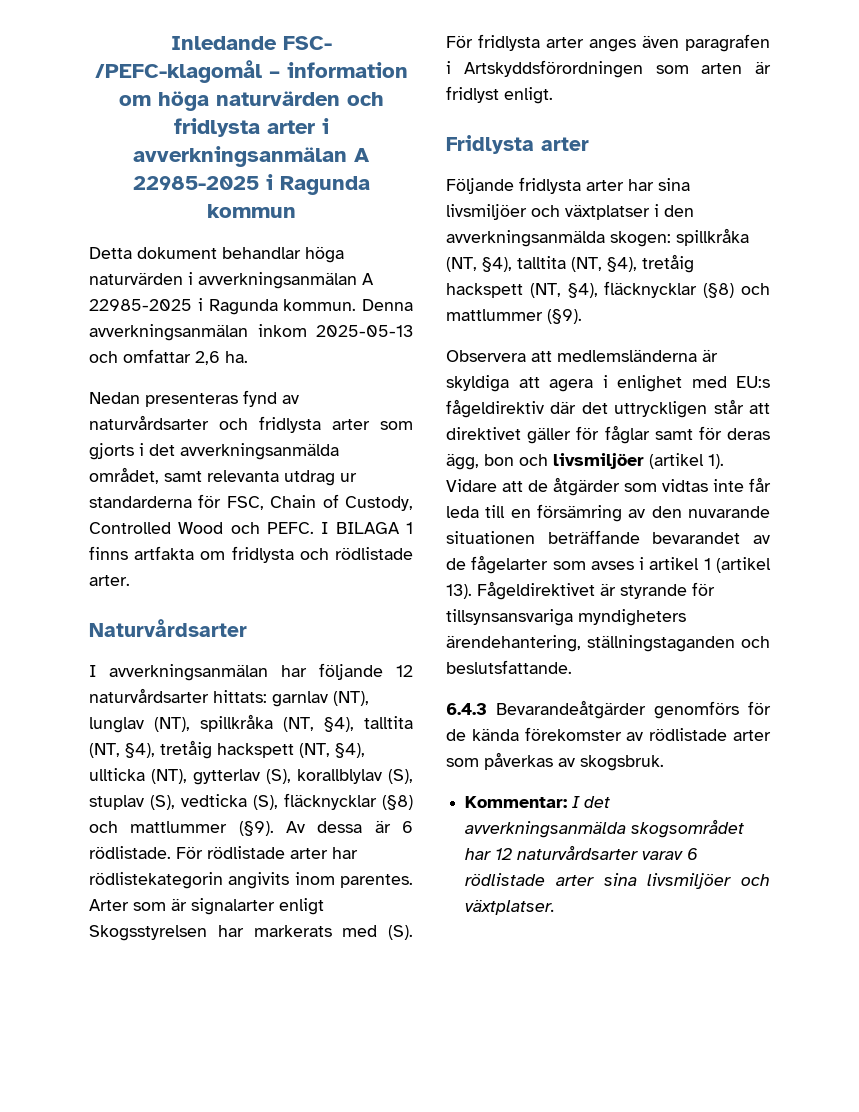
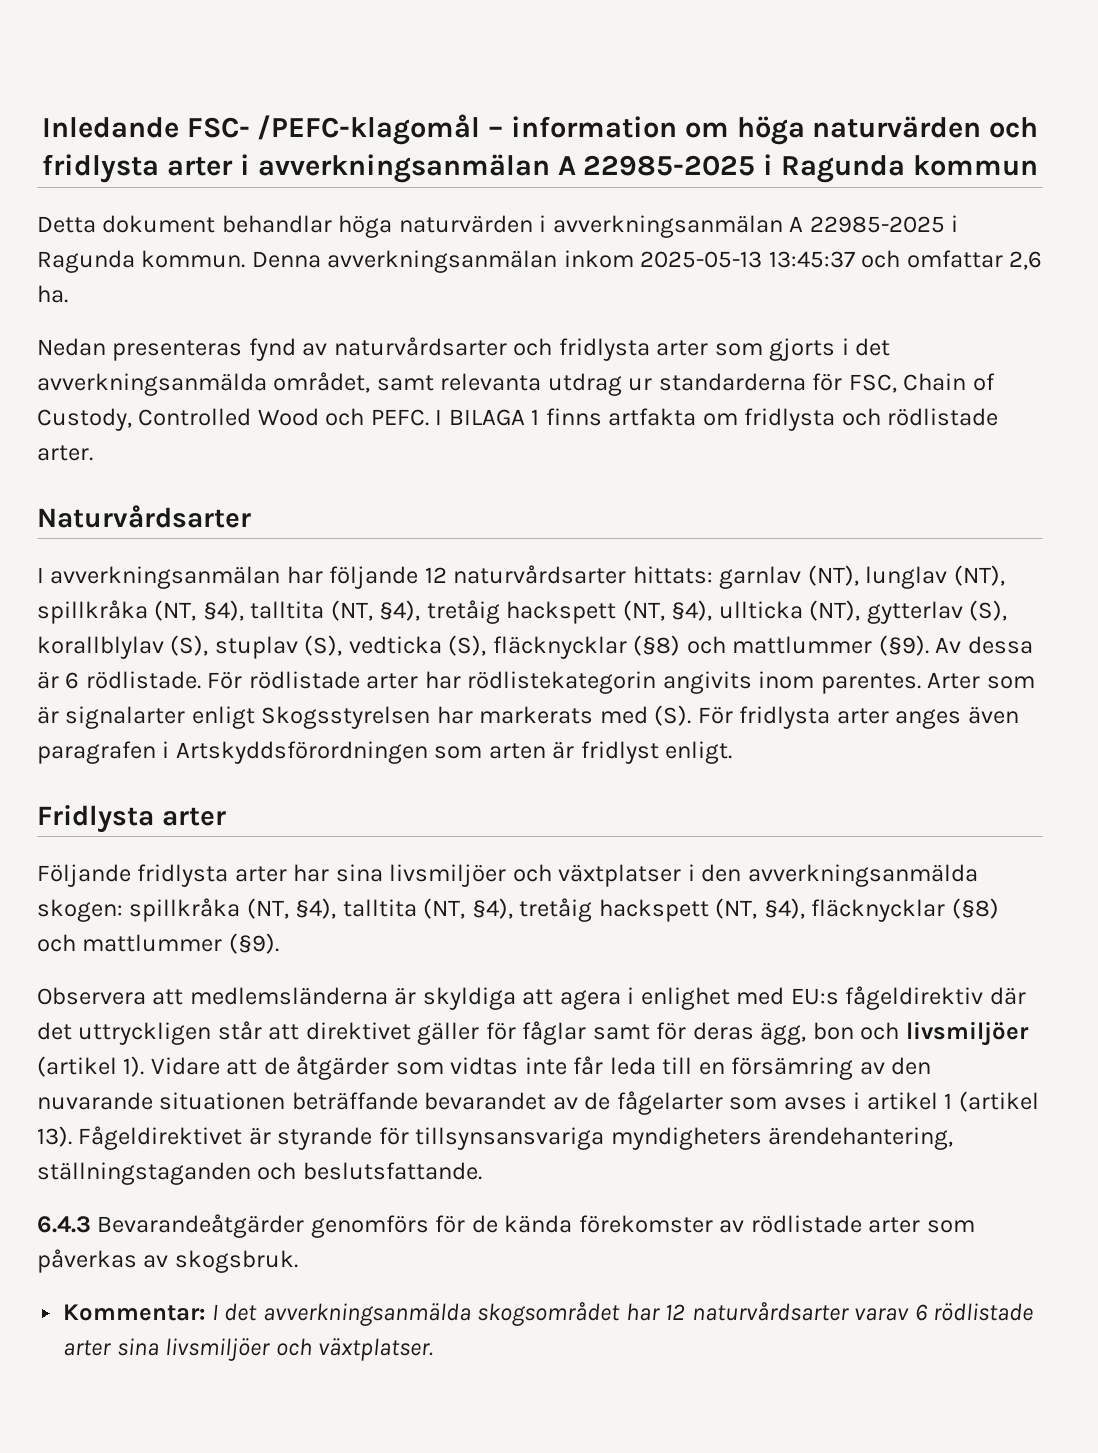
- Denna avverkningsanmälan inkom 2025-05-13 och omfattar 2,6 ha.
+ Denna avverkningsanmälan inkom 2025-05-13 13:45:37 och omfattar 2,6 ha.

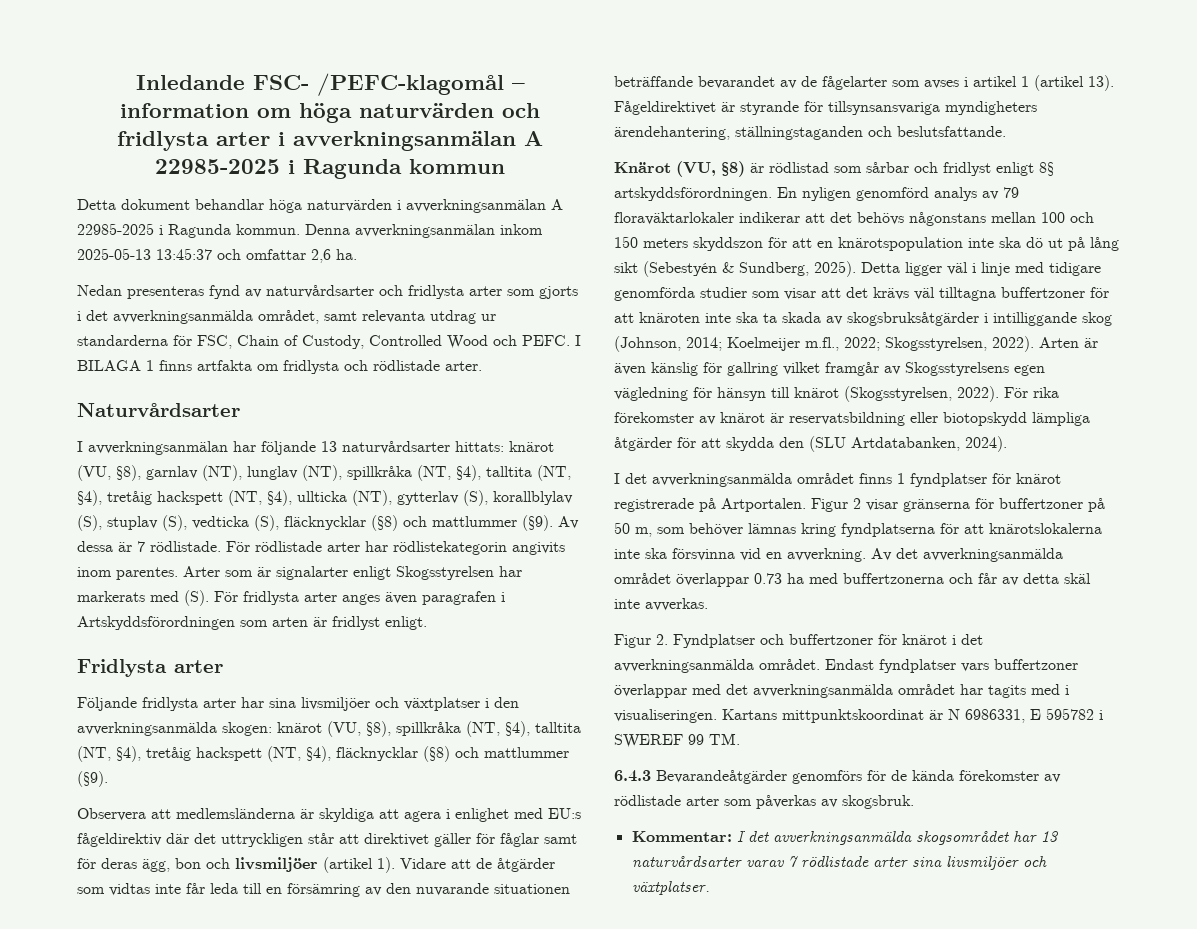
- I avverkningsanmälan har följande 12 naturvårdsarter hittats: garnlav (NT), lunglav (NT), spillkråka (NT, §4), talltita (NT, §4), tretåig hackspett (NT, §4), ullticka (NT), gytterlav (S), korallblylav (S), stuplav (S), vedticka (S), fläcknycklar (§8) och mattlummer (§9).
+ I avverkningsanmälan har följande 13 naturvårdsarter hittats: knärot (VU, §8), garnlav (NT), lunglav (NT), spillkråka (NT, §4), talltita (NT, §4), tretåig hackspett (NT, §4), ullticka (NT), gytterlav (S), korallblylav (S), stuplav (S), vedticka (S), fläcknycklar (§8) och mattlummer (§9).
- Av dessa är 6 rödlistade.
+ Av dessa är 7 rödlistade.
- Följande fridlysta arter har sina livsmiljöer och växtplatser i den avverkningsanmälda skogen: spillkråka (NT, §4), talltita (NT, §4), tretåig hackspett (NT, §4), fläcknycklar (§8) och mattlummer (§9).
+ Följande fridlysta arter har sina livsmiljöer och växtplatser i den avverkningsanmälda skogen: knärot (VU, §8), spillkråka (NT, §4), talltita (NT, §4), tretåig hackspett (NT, §4), fläcknycklar (§8) och mattlummer (§9).
+ Knärot (VU, §8) är rödlistad som sårbar och fridlyst enligt 8§ artskyddsförordningen. En nyligen genomförd analys av 79 floraväktarlokaler indikerar att det behövs någonstans mellan 100 och 150 meters skyddszon för att en knärotspopulation inte ska dö ut på lång sikt (Sebestyén & Sundberg, 2025). Detta ligger väl i linje med tidigare genomförda studier som visar att det krävs väl tilltagna buffertzoner för att knäroten inte ska ta skada av skogsbruksåtgärder i intilliggande skog (Johnson, 2014; Koelmeijer m.fl., 2022; Skogsstyrelsen, 2022). Arten är även känslig för gallring vilket framgår av Skogsstyrelsens egen vägledning för hänsyn till knärot (Skogsstyrelsen, 2022). För rika förekomster av knärot är reservatsbildning eller biotopskydd lämpliga åtgärder för att skydda den (SLU Artdatabanken, 2024).
+ I det avverkningsanmälda området finns 1 fyndplatser för knärot registrerade på Artportalen. Figur 2 visar gränserna för buffertzoner på 50 m, som behöver lämnas kring fyndplatserna för att knärotslokalerna inte ska försvinna vid en avverkning. Av det avverkningsanmälda området överlappar 0.73 ha med buffertzonerna och får av detta skäl inte avverkas.
+ Figur 2. Fyndplatser och buffertzoner för knärot i det avverkningsanmälda området. Endast fyndplatser vars buffertzoner överlappar med det avverkningsanmälda området har tagits med i visualiseringen. Kartans mittpunktskoordinat är N 6986331, E 595782 i SWEREF 99 TM.
- Kommentar: I det avverkningsanmälda skogsområdet har 12 naturvårdsarter varav 6 rödlistade arter sina livsmiljöer och växtplatser.
+ Kommentar: I det avverkningsanmälda skogsområdet har 13 naturvårdsarter varav 7 rödlistade arter sina livsmiljöer och växtplatser.

